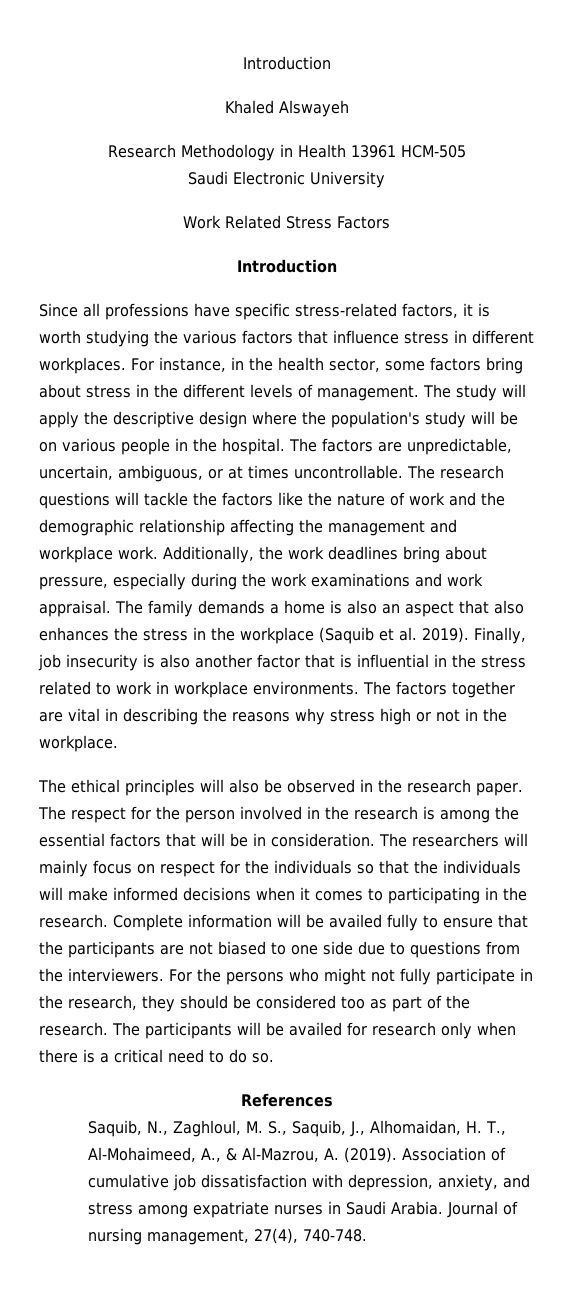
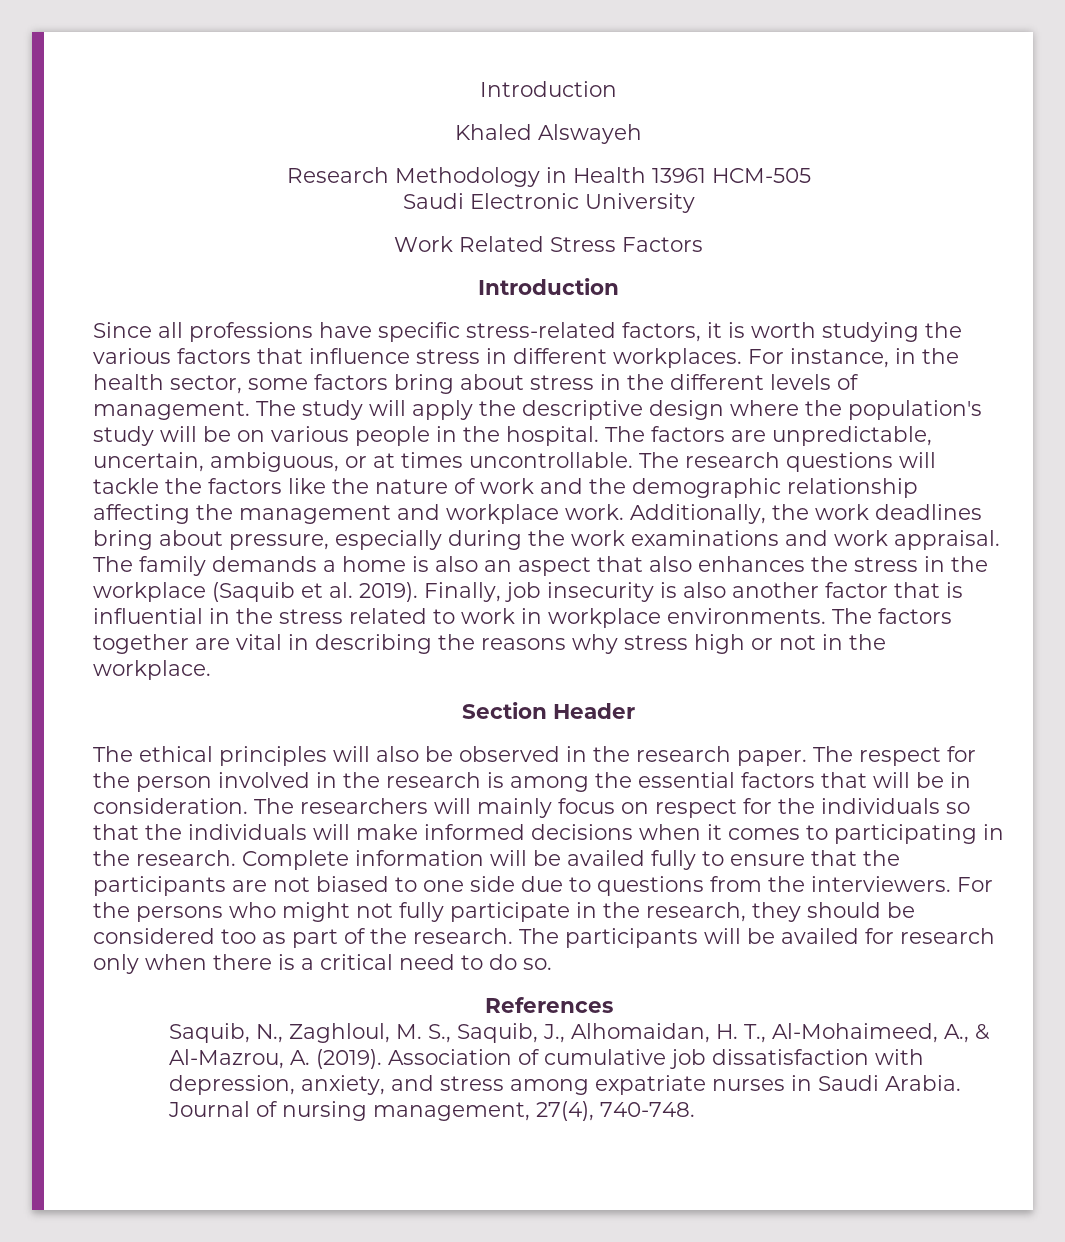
+ Section Header

